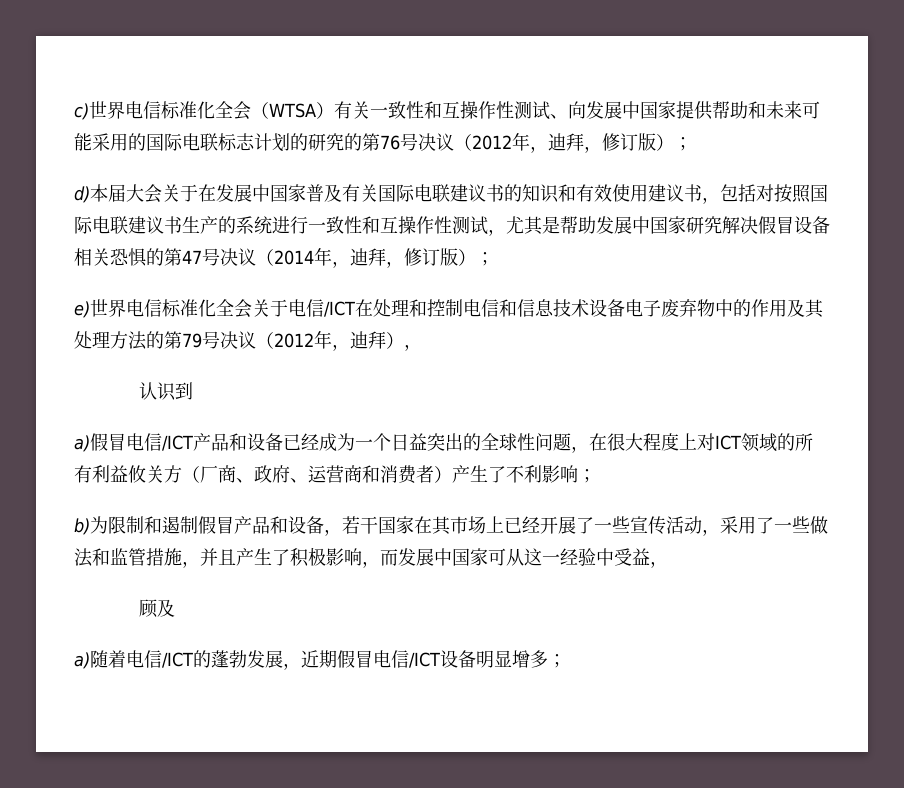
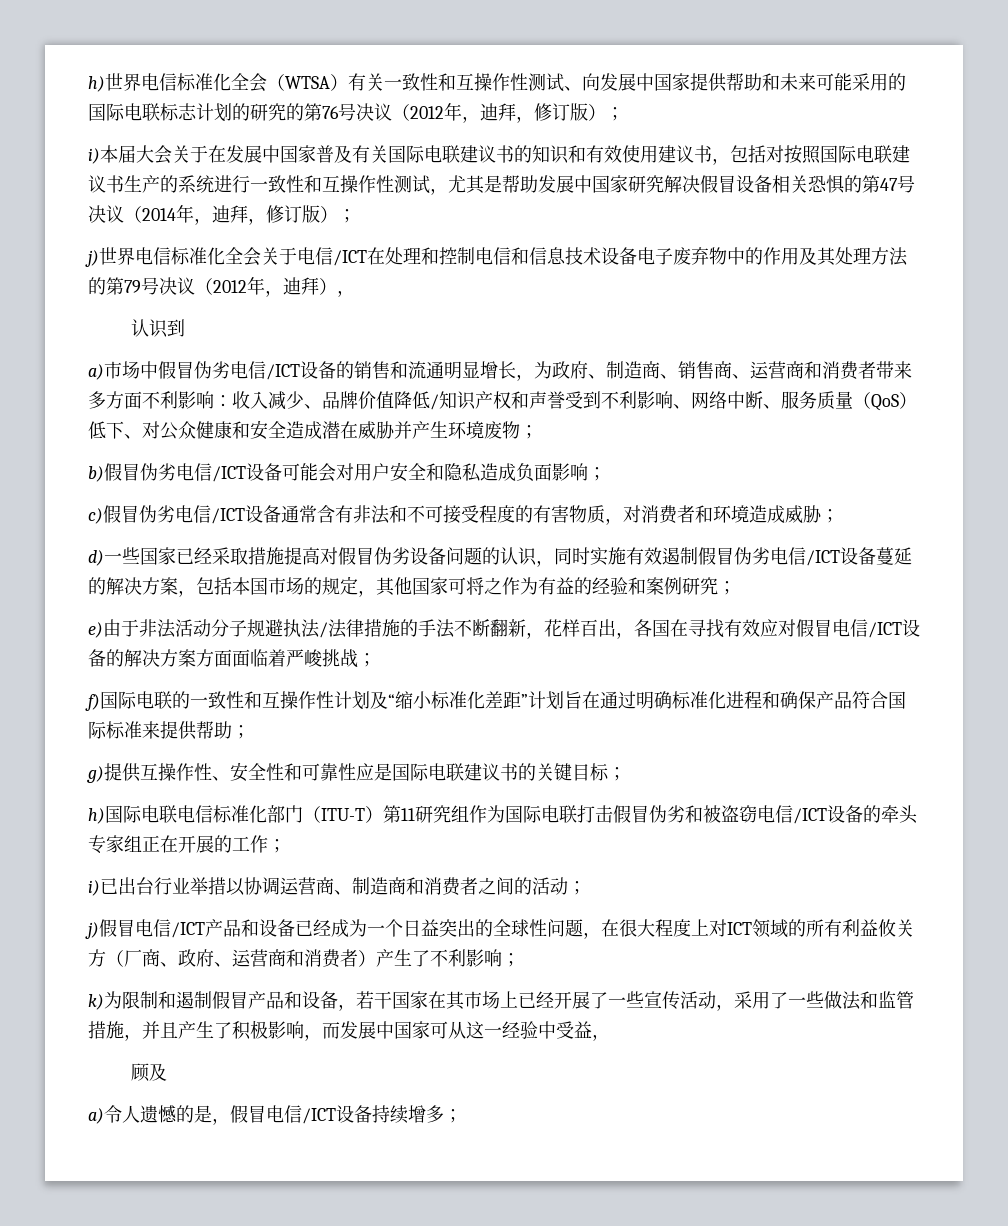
- c)世界电信标准化全会（WTSA）有关一致性和互操作性测试、向发展中国家提供帮助和未来可能采用的国际电联标志计划的研究的第76号决议（2012年，迪拜，修订版）；
+ h)世界电信标准化全会（WTSA）有关一致性和互操作性测试、向发展中国家提供帮助和未来可能采用的国际电联标志计划的研究的第76号决议（2012年，迪拜，修订版）；
- d)本届大会关于在发展中国家普及有关国际电联建议书的知识和有效使用建议书，包括对按照国际电联建议书生产的系统进行一致性和互操作性测试，尤其是帮助发展中国家研究解决假冒设备相关恐惧的第47号决议（2014年，迪拜，修订版）；
+ i)本届大会关于在发展中国家普及有关国际电联建议书的知识和有效使用建议书，包括对按照国际电联建议书生产的系统进行一致性和互操作性测试，尤其是帮助发展中国家研究解决假冒设备相关恐惧的第47号决议（2014年，迪拜，修订版）；
- e)世界电信标准化全会关于电信/ICT在处理和控制电信和信息技术设备电子废弃物中的作用及其处理方法的第79号决议（2012年，迪拜），
+ j)世界电信标准化全会关于电信/ICT在处理和控制电信和信息技术设备电子废弃物中的作用及其处理方法的第79号决议（2012年，迪拜），
- a)假冒电信/ICT产品和设备已经成为一个日益突出的全球性问题，在很大程度上对ICT领域的所有利益攸关方（厂商、政府、运营商和消费者）产生了不利影响；
+ a)市场中假冒伪劣电信/ICT设备的销售和流通明显增长，为政府、制造商、销售商、运营商和消费者带来多方面不利影响：收入减少、品牌价值降低/知识产权和声誉受到不利影响、网络中断、服务质量（QoS）低下、对公众健康和安全造成潜在威胁并产生环境废物；
+ b)假冒伪劣电信/ICT设备可能会对用户安全和隐私造成负面影响；
+ c)假冒伪劣电信/ICT设备通常含有非法和不可接受程度的有害物质，对消费者和环境造成威胁；
+ d)一些国家已经采取措施提高对假冒伪劣设备问题的认识，同时实施有效遏制假冒伪劣电信/ICT设备蔓延的解决方案，包括本国市场的规定，其他国家可将之作为有益的经验和案例研究；
+ e)由于非法活动分子规避执法/法律措施的手法不断翻新，花样百出，各国在寻找有效应对假冒电信/ICT设备的解决方案方面面临着严峻挑战；
+ f)国际电联的一致性和互操作性计划及“缩小标准化差距”计划旨在通过明确标准化进程和确保产品符合国际标准来提供帮助；
+ g)提供互操作性、安全性和可靠性应是国际电联建议书的关键目标；
+ h)国际电联电信标准化部门（ITU-T）第11研究组作为国际电联打击假冒伪劣和被盗窃电信/ICT设备的牵头专家组正在开展的工作；
+ i)已出台行业举措以协调运营商、制造商和消费者之间的活动；
+ j)假冒电信/ICT产品和设备已经成为一个日益突出的全球性问题，在很大程度上对ICT领域的所有利益攸关方（厂商、政府、运营商和消费者）产生了不利影响；
- b)为限制和遏制假冒产品和设备，若干国家在其市场上已经开展了一些宣传活动，采用了一些做法和监管措施，并且产生了积极影响，而发展中国家可从这一经验中受益，
+ k)为限制和遏制假冒产品和设备，若干国家在其市场上已经开展了一些宣传活动，采用了一些做法和监管措施，并且产生了积极影响，而发展中国家可从这一经验中受益，
- a)随着电信/ICT的蓬勃发展，近期假冒电信/ICT设备明显增多；
+ a)令人遗憾的是，假冒电信/ICT设备持续增多；

